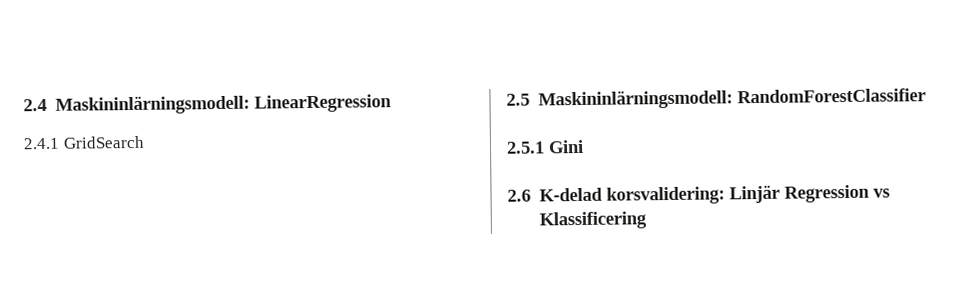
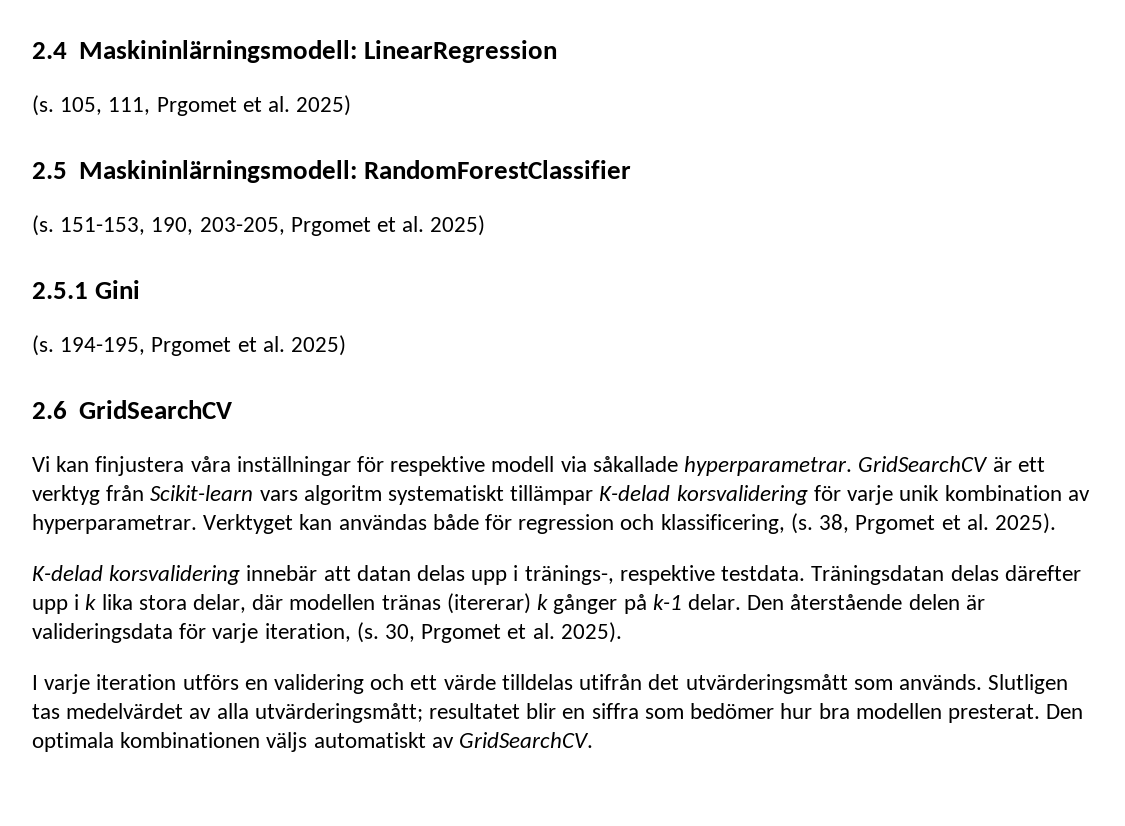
- 2.4.1 GridSearch
+ (s. 105, 111, Prgomet et al. 2025)
  2.5 Maskininlärningsmodell: RandomForestClassifier
+ (s. 151-153, 190, 203-205, Prgomet et al. 2025)
  2.5.1 Gini
- 2.6 K-delad korsvalidering: Linjär Regression vs Klassificering
+ (s. 194-195, Prgomet et al. 2025)
+ 2.6 GridSearchCV
+ Vi kan finjustera våra inställningar för respektive modell via såkallade hyperparametrar. GridSearchCV är ett verktyg från Scikit-learn vars algoritm systematiskt tillämpar K-delad korsvalidering för varje unik kombination av hyperparametrar. Verktyget kan användas både för regression och klassificering, (s. 38, Prgomet et al. 2025).
+ K-delad korsvalidering innebär att datan delas upp i tränings-, respektive testdata. Träningsdatan delas därefter upp i k lika stora delar, där modellen tränas (itererar) k gånger på k-1 delar. Den återstående delen är valideringsdata för varje iteration, (s. 30, Prgomet et al. 2025).
+ I varje iteration utförs en validering och ett värde tilldelas utifrån det utvärderingsmått som används. Slutligen tas medelvärdet av alla utvärderingsmått; resultatet blir en siffra som bedömer hur bra modellen presterat. Den optimala kombinationen väljs automatiskt av GridSearchCV.

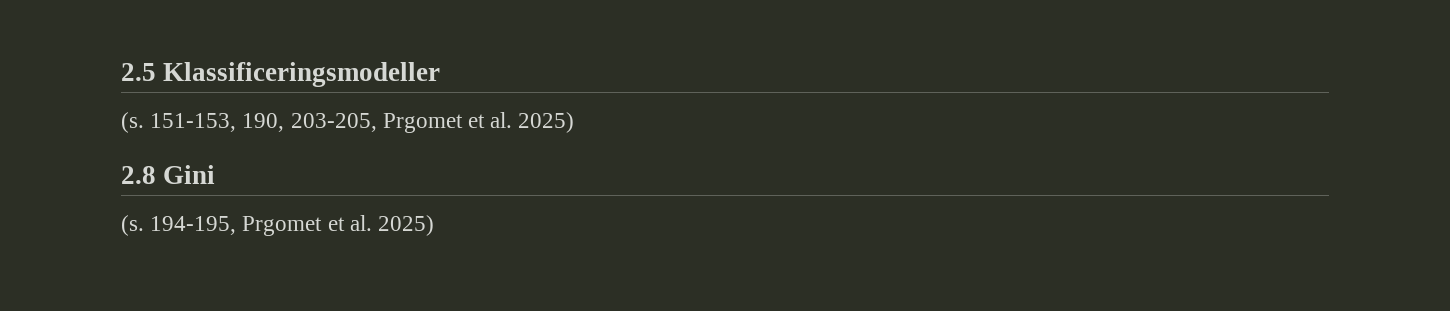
- 2.4 Maskininlärningsmodell: LinearRegression
- (s. 105, 111, Prgomet et al. 2025)
- 2.5 Maskininlärningsmodell: RandomForestClassifier
+ 2.5 Klassificeringsmodeller
- 2.5.1 Gini
+ 2.8 Gini
- 2.6 GridSearchCV
- Vi kan finjustera våra inställningar för respektive modell via såkallade hyperparametrar. GridSearchCV är ett verktyg från Scikit-learn vars algoritm systematiskt tillämpar K-delad korsvalidering för varje unik kombination av hyperparametrar. Verktyget kan användas både för regression och klassificering, (s. 38, Prgomet et al. 2025).
- K-delad korsvalidering innebär att datan delas upp i tränings-, respektive testdata. Träningsdatan delas därefter upp i k lika stora delar, där modellen tränas (itererar) k gånger på k-1 delar. Den återstående delen är valideringsdata för varje iteration, (s. 30, Prgomet et al. 2025).
- I varje iteration utförs en validering och ett värde tilldelas utifrån det utvärderingsmått som används. Slutligen tas medelvärdet av alla utvärderingsmått; resultatet blir en siffra som bedömer hur bra modellen presterat. Den optimala kombinationen väljs automatiskt av GridSearchCV.

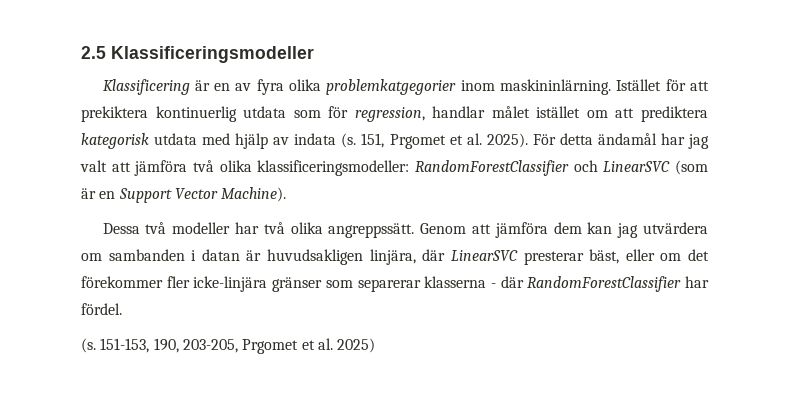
+ Klassificering är en av fyra olika problemkatgegorier inom maskininlärning. Istället för att prekiktera kontinuerlig utdata som för regression, handlar målet istället om att prediktera kategorisk utdata med hjälp av indata (s. 151, Prgomet et al. 2025). För detta ändamål har jag valt att jämföra två olika klassificeringsmodeller: RandomForestClassifier och LinearSVC (som är en Support Vector Machine).
+ Dessa två modeller har två olika angreppssätt. Genom att jämföra dem kan jag utvärdera om sambanden i datan är huvudsakligen linjära, där LinearSVC presterar bäst, eller om det förekommer fler icke-linjära gränser som separerar klasserna - där RandomForestClassifier har fördel.
- 2.8 Gini
- (s. 194-195, Prgomet et al. 2025)

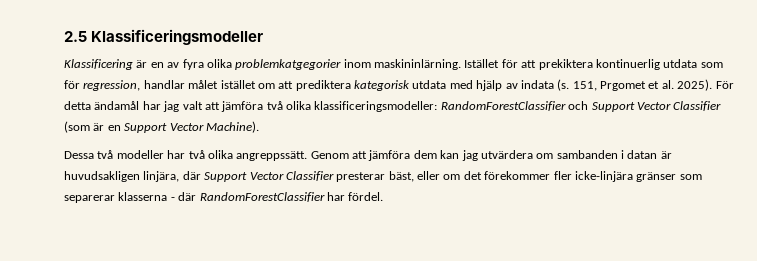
- För detta ändamål har jag valt att jämföra två olika klassificeringsmodeller: RandomForestClassifier och LinearSVC (som är en Support Vector Machine).
+ För detta ändamål har jag valt att jämföra två olika klassificeringsmodeller: RandomForestClassifier och Support Vector Classifier (som är en Support Vector Machine).
- Genom att jämföra dem kan jag utvärdera om sambanden i datan är huvudsakligen linjära, där LinearSVC presterar bäst, eller om det förekommer fler icke-linjära gränser som separerar klasserna - där RandomForestClassifier har fördel.
+ Genom att jämföra dem kan jag utvärdera om sambanden i datan är huvudsakligen linjära, där Support Vector Classifier presterar bäst, eller om det förekommer fler icke-linjära gränser som separerar klasserna - där RandomForestClassifier har fördel.
- (s. 151-153, 190, 203-205, Prgomet et al. 2025)

